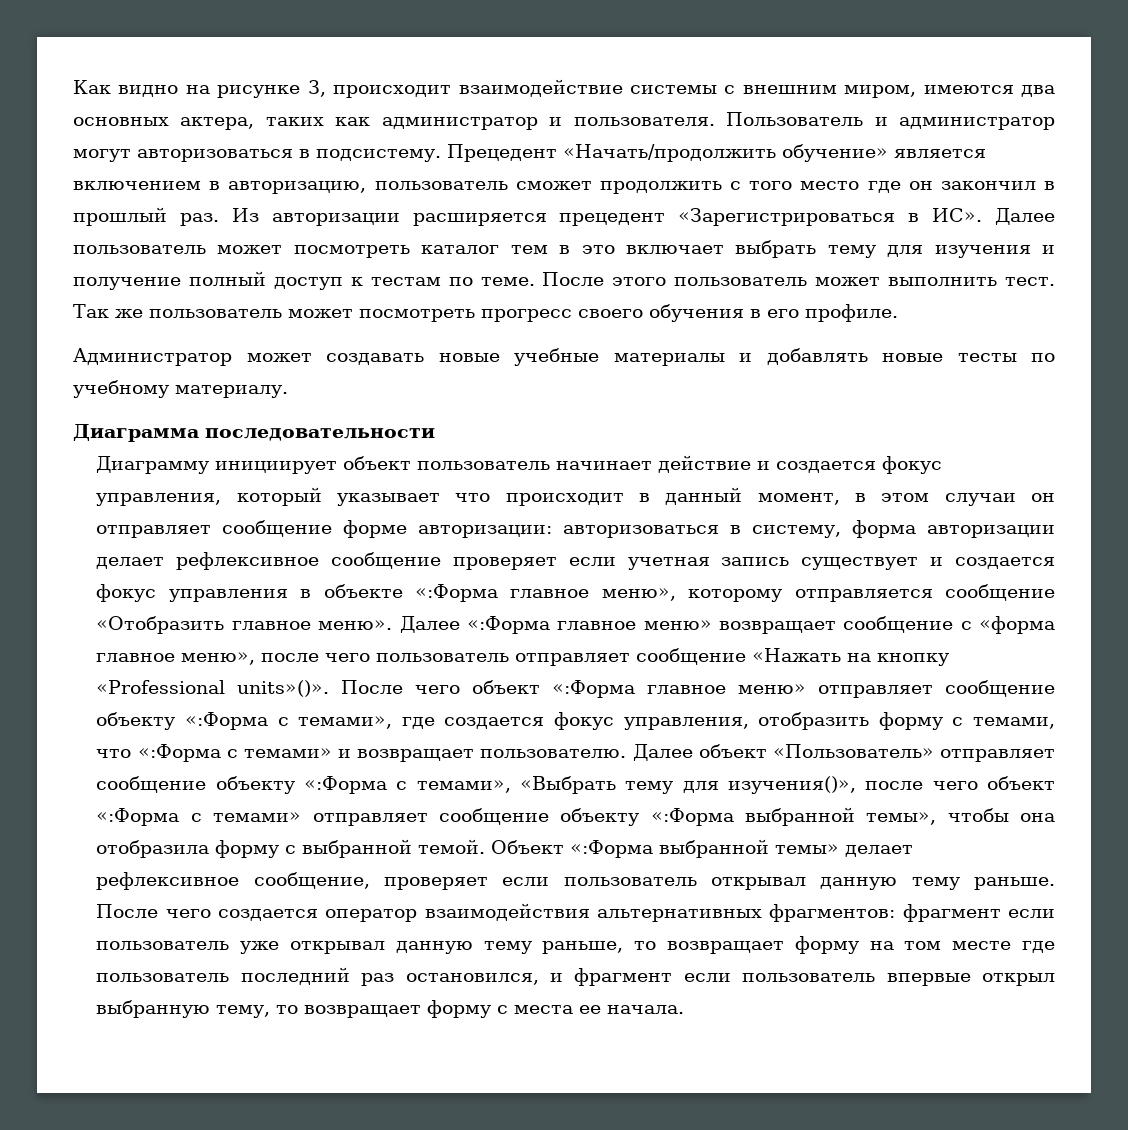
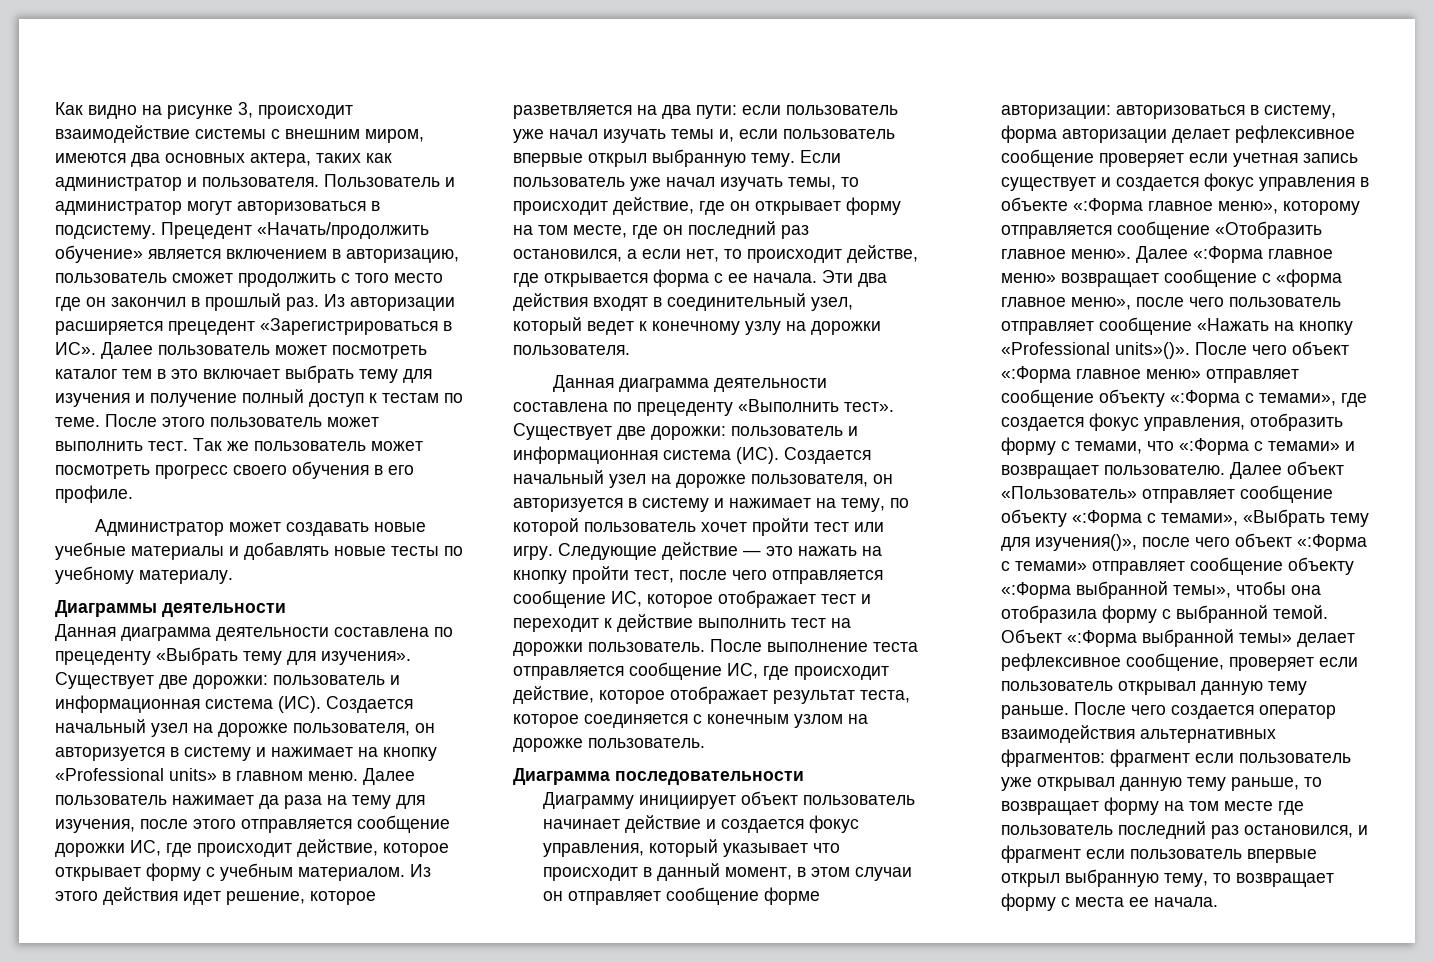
+ Диаграммы деятельности
+ Данная диаграмма деятельности составлена по прецеденту «Выбрать тему для изучения». Существует две дорожки: пользователь и информационная система (ИС). Создается начальный узел на дорожке пользователя, он авторизуется в систему и нажимает на кнопку «Professional units» в главном меню. Далее пользователь нажимает да раза на тему для изучения, после этого отправляется сообщение дорожки ИС, где происходит действие, которое открывает форму с учебным материалом. Из этого действия идет решение, которое разветвляется на два пути: если пользователь уже начал изучать темы и, если пользователь впервые открыл выбранную тему. Если пользователь уже начал изучать темы, то происходит действие, где он открывает форму на том месте, где он последний раз остановился, а если нет, то происходит действе, где открывается форма с ее начала. Эти два действия входят в соединительный узел, который ведет к конечному узлу на дорожки пользователя.
+ Данная диаграмма деятельности составлена по прецеденту «Выполнить тест». Существует две дорожки: пользователь и информационная система (ИС). Создается начальный узел на дорожке пользователя, он авторизуется в систему и нажимает на тему, по которой пользователь хочет пройти тест или игру. Следующие действие — это нажать на кнопку пройти тест, после чего отправляется сообщение ИС, которое отображает тест и переходит к действие выполнить тест на дорожки пользователь. После выполнение теста отправляется сообщение ИС, где происходит действие, которое отображает результат теста, которое соединяется с конечным узлом на дорожке пользователь.

